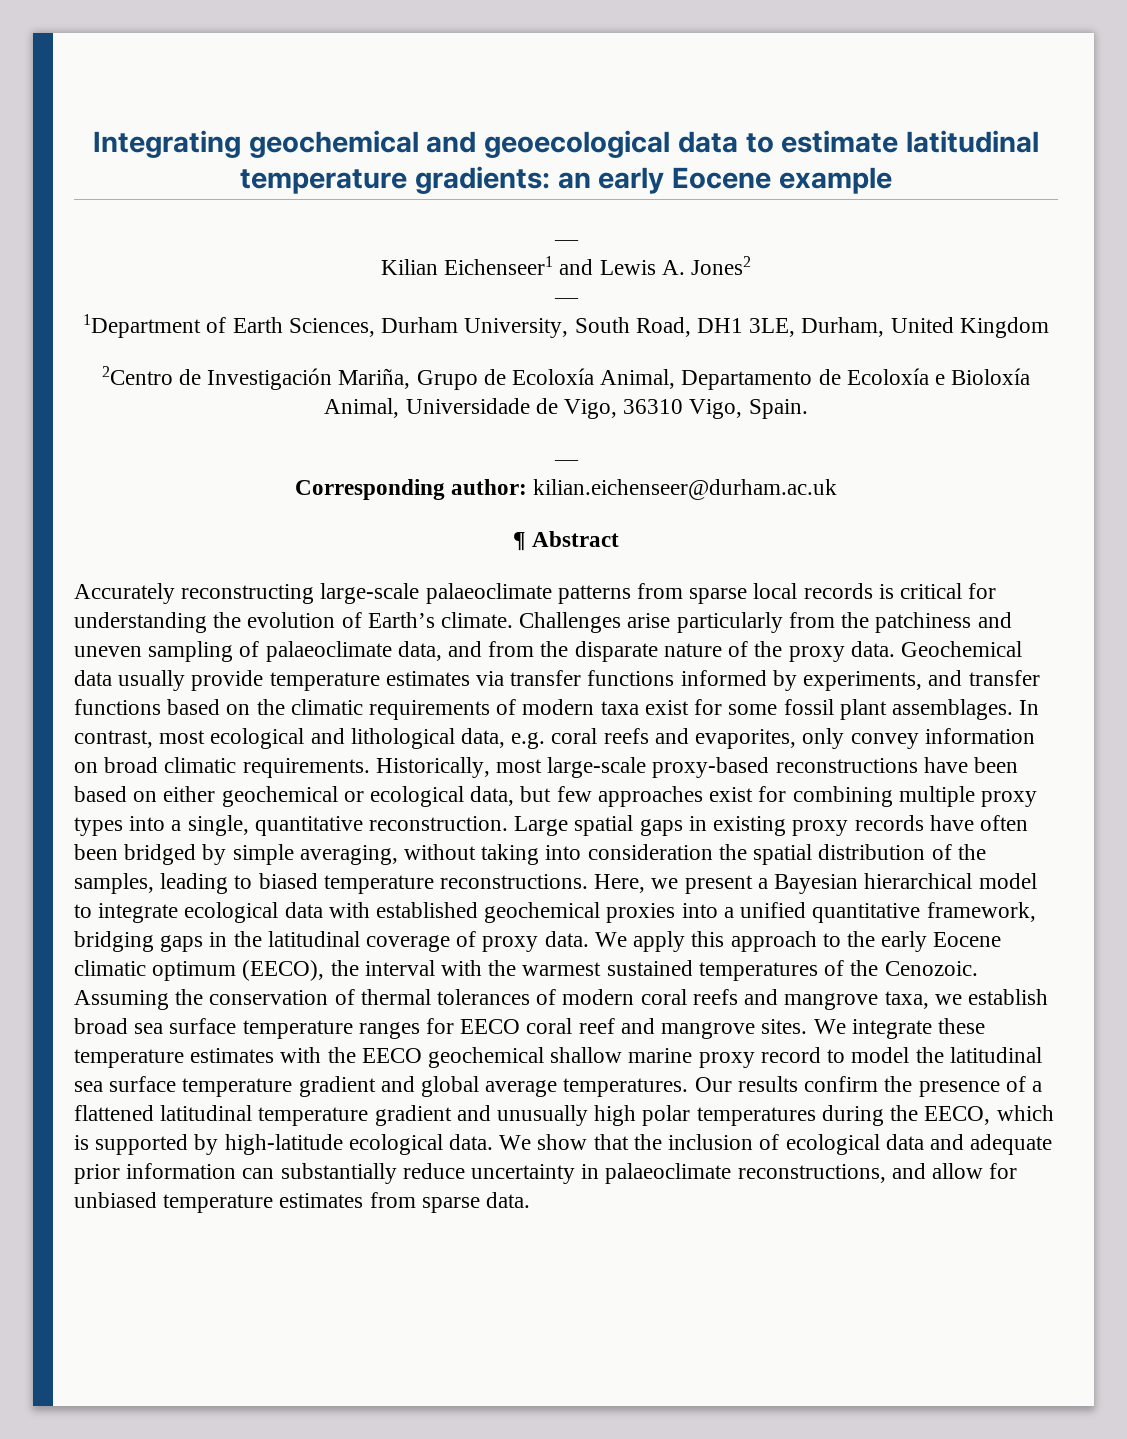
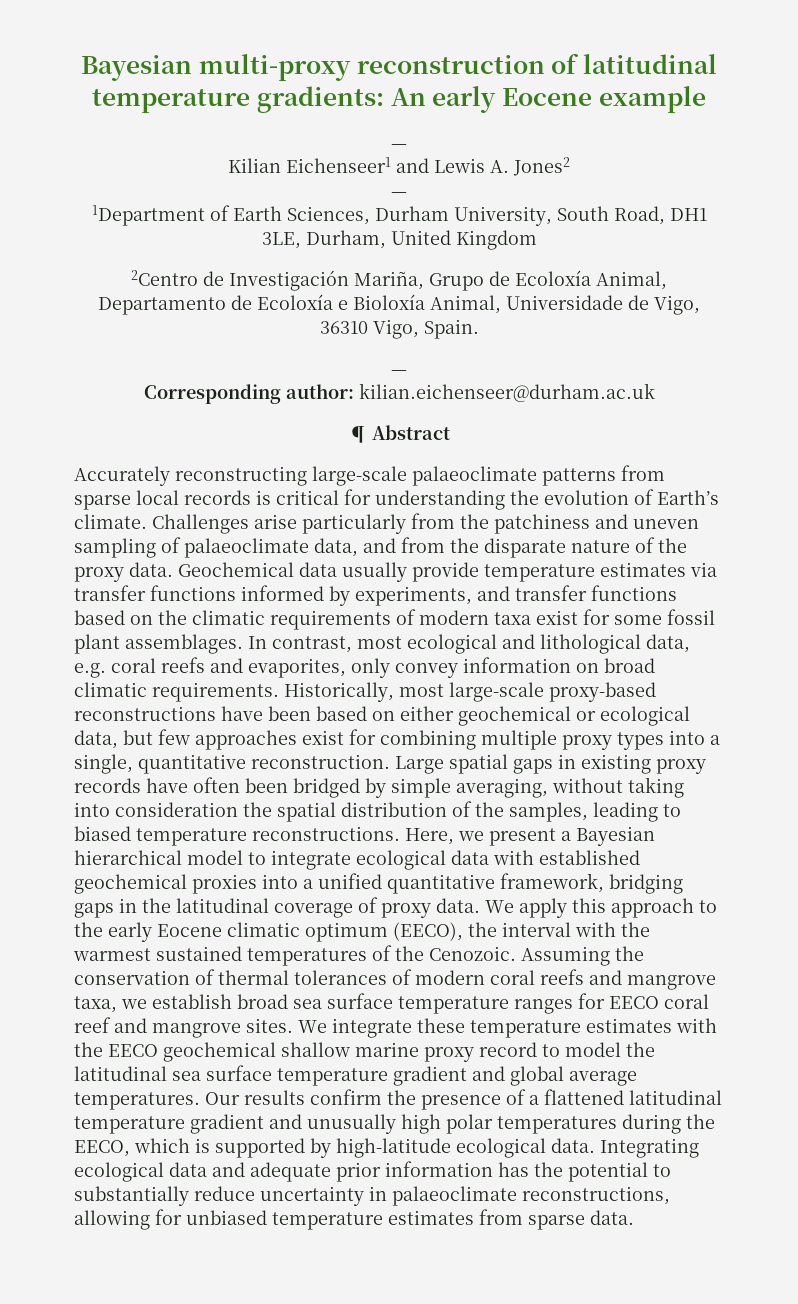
- Integrating geochemical and geoecological data to estimate latitudinal temperature gradients: an early Eocene example
+ Bayesian multi-proxy reconstruction of latitudinal temperature gradients: An early Eocene example
- We show that the inclusion of ecological data and adequate prior information can substantially reduce uncertainty in palaeoclimate reconstructions, and allow for unbiased temperature estimates from sparse data.
+ Integrating ecological data and adequate prior information has the potential to substantially reduce uncertainty in palaeoclimate reconstructions, allowing for unbiased temperature estimates from sparse data.

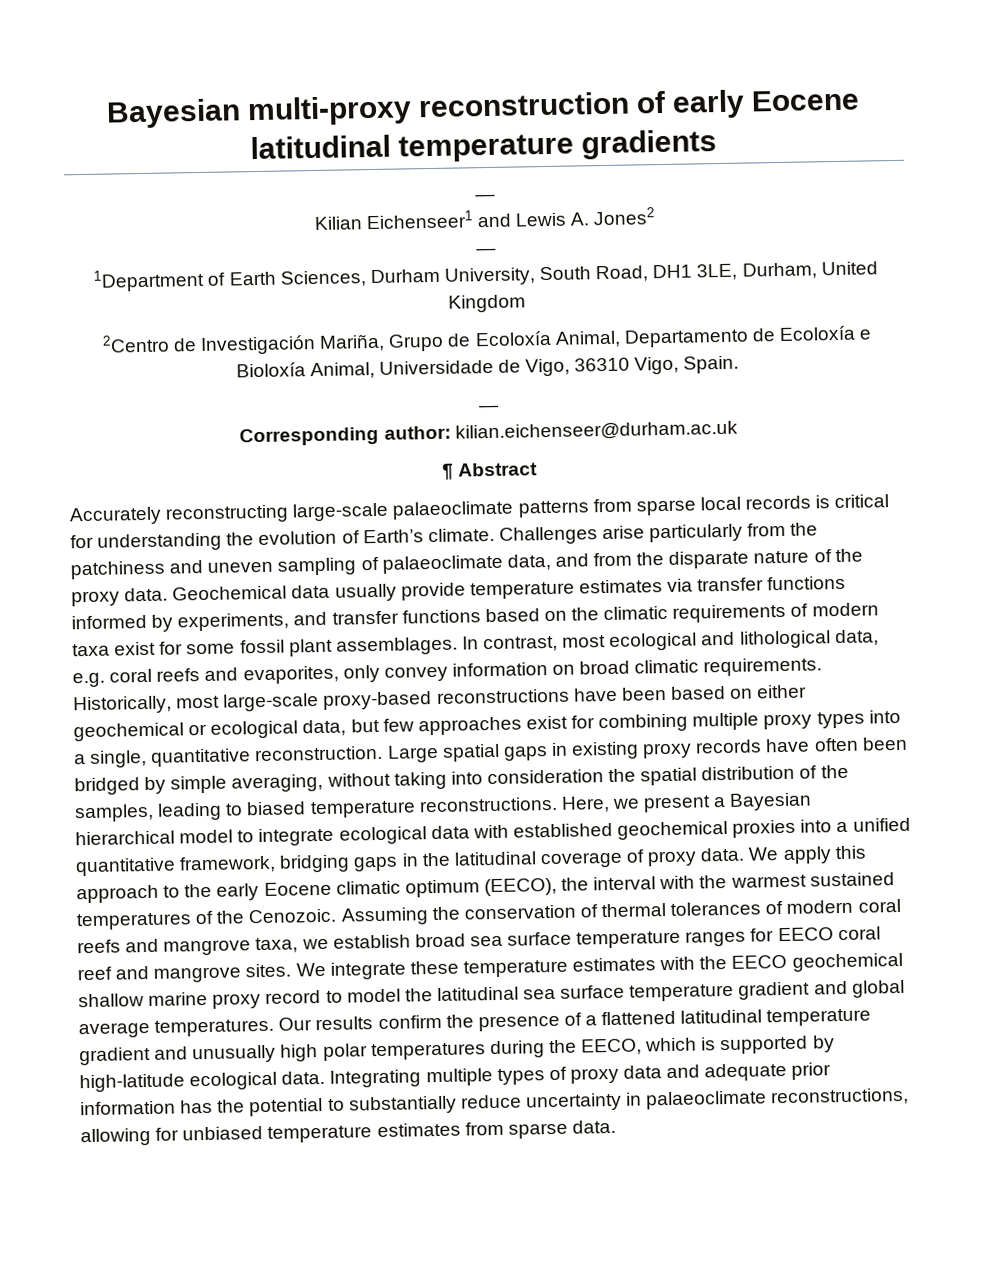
- Bayesian multi-proxy reconstruction of latitudinal temperature gradients: An early Eocene example
+ Bayesian multi-proxy reconstruction of early Eocene latitudinal temperature gradients
- Integrating ecological data and adequate prior information has the potential to substantially reduce uncertainty in palaeoclimate reconstructions, allowing for unbiased temperature estimates from sparse data.
+ Integrating multiple types of proxy data and adequate prior information has the potential to substantially reduce uncertainty in palaeoclimate reconstructions, allowing for unbiased temperature estimates from sparse data.

